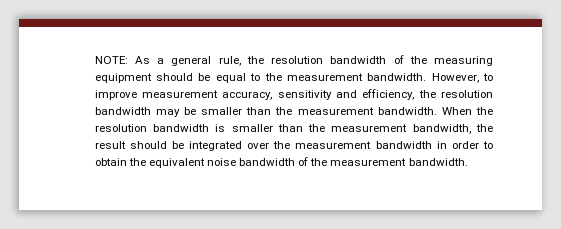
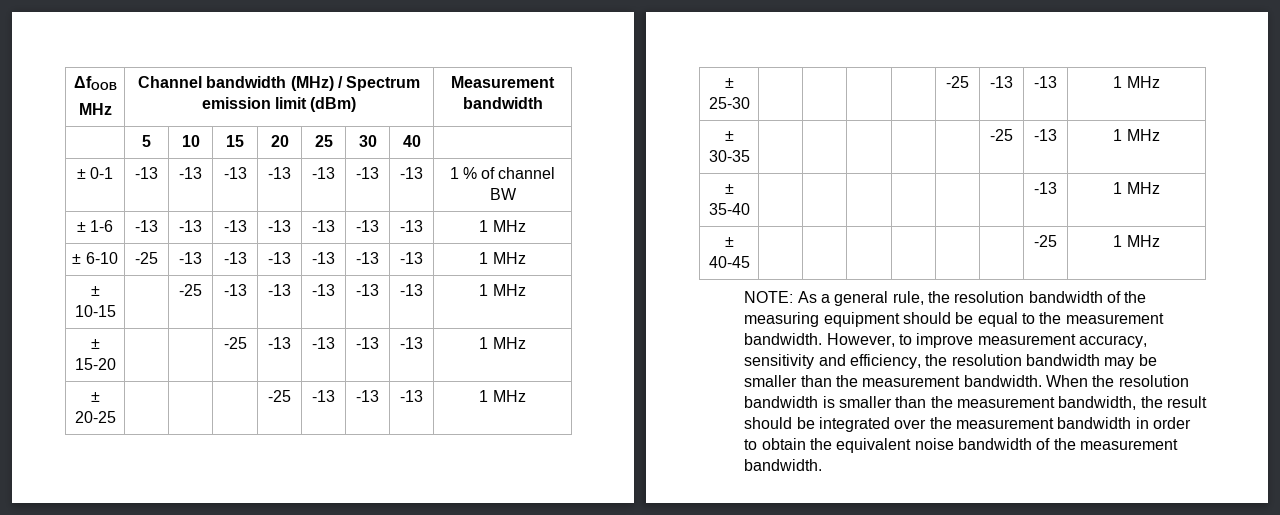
+ ΔfOOB
+ MHz | Channel bandwidth (MHz) / Spectrum emission limit (dBm) | Measurement bandwidth
+ | 5 | 10 | 15 | 20 | 25 | 30 | 40 |
+ ± 0-1 | -13 | -13 | -13 | -13 | -13 | -13 | -13 | 1 % of channel BW
+ ± 1-6 | -13 | -13 | -13 | -13 | -13 | -13 | -13 | 1 MHz
+ ± 6-10 | -25 | -13 | -13 | -13 | -13 | -13 | -13 | 1 MHz
+ ± 10-15 | | -25 | -13 | -13 | -13 | -13 | -13 | 1 MHz
+ ± 15-20 | | | -25 | -13 | -13 | -13 | -13 | 1 MHz
+ ± 20-25 | | | | -25 | -13 | -13 | -13 | 1 MHz
+ ± 25-30 | | | | | -25 | -13 | -13 | 1 MHz
+ ± 30-35 | | | | | | -25 | -13 | 1 MHz
+ ± 35-40 | | | | | | | -13 | 1 MHz
+ ± 40-45 | | | | | | | -25 | 1 MHz

